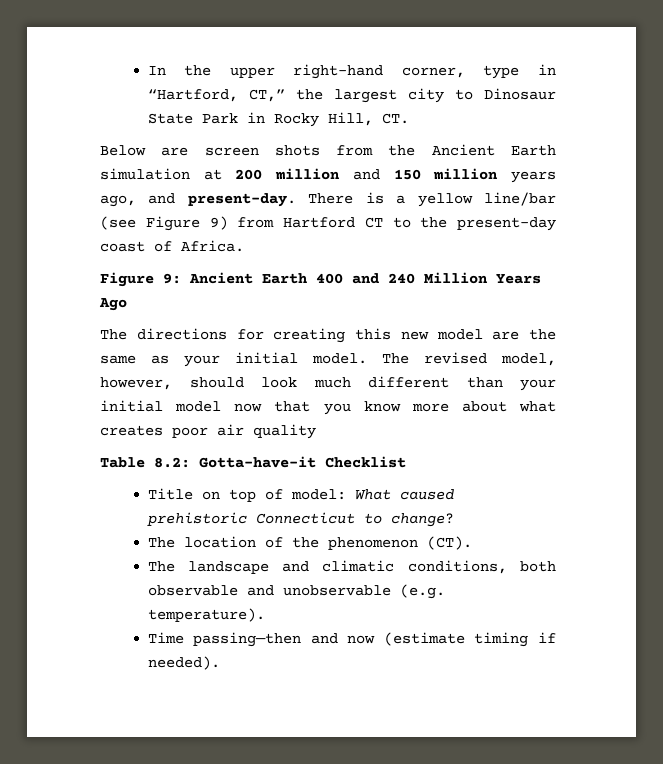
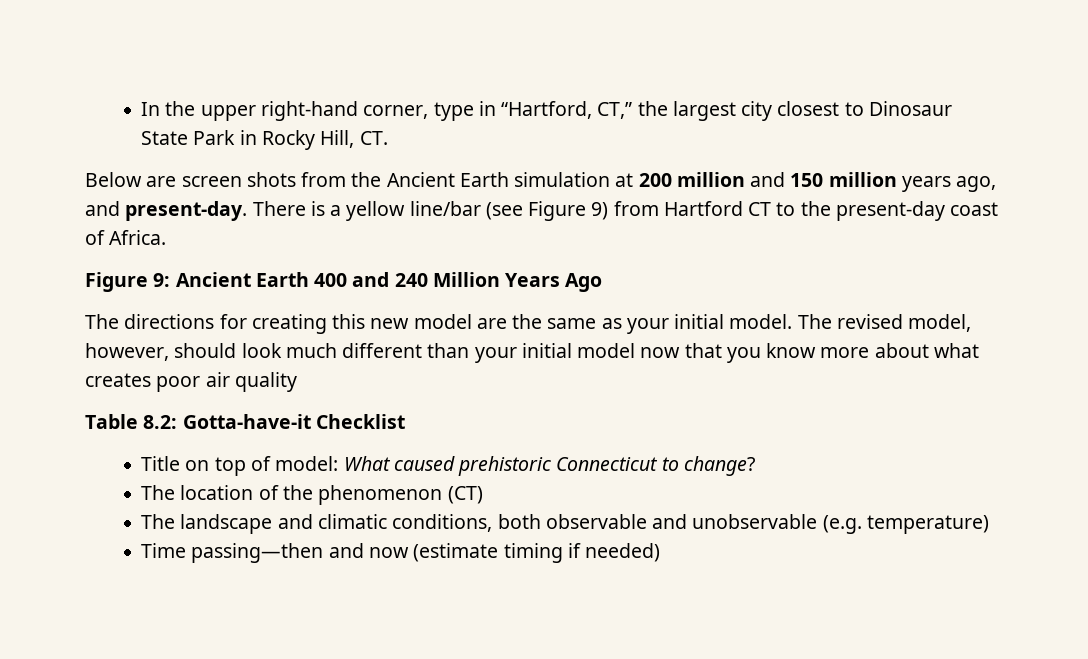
- In the upper right-hand corner, type in “Hartford, CT,” the largest city to Dinosaur State Park in Rocky Hill, CT.
+ In the upper right-hand corner, type in “Hartford, CT,” the largest city closest to Dinosaur State Park in Rocky Hill, CT.
- The location of the phenomenon (CT).
+ The location of the phenomenon (CT)
- The landscape and climatic conditions, both observable and unobservable (e.g. temperature).
+ The landscape and climatic conditions, both observable and unobservable (e.g. temperature)
- Time passing—then and now (estimate timing if needed).
+ Time passing—then and now (estimate timing if needed)

